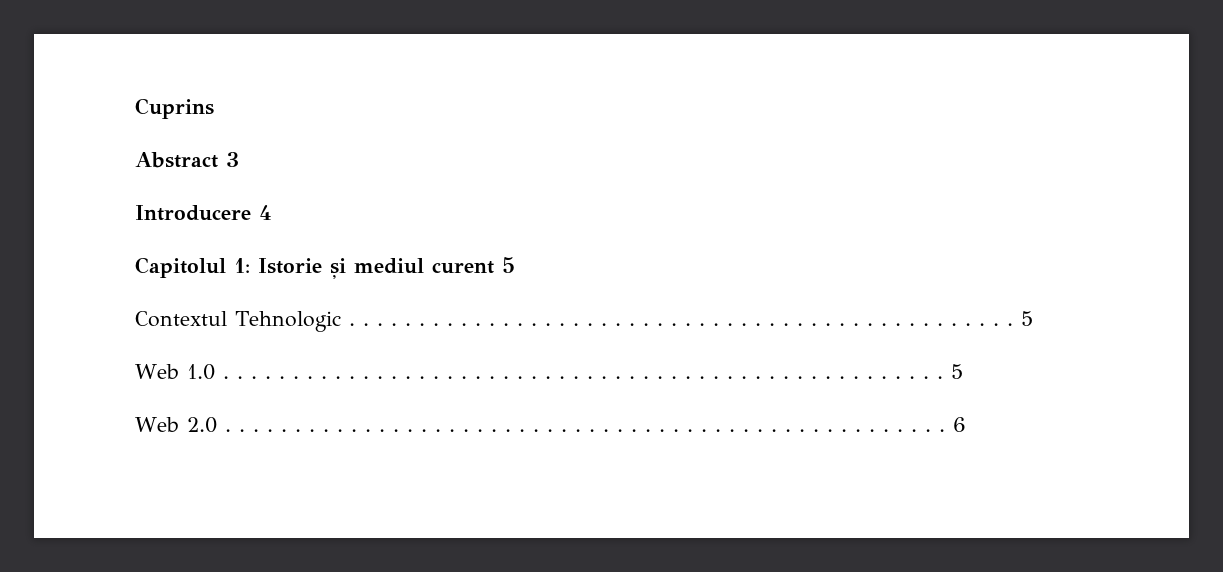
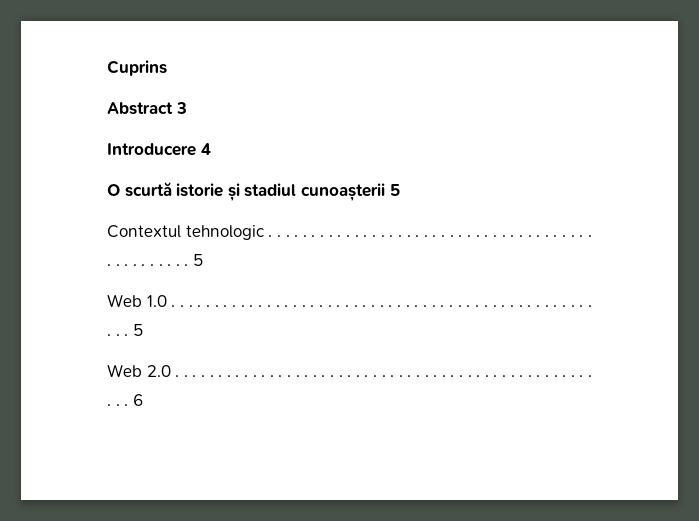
- Capitolul 1: Istorie și mediul curent 5
+ O scurtă istorie și stadiul cunoașterii 5
- Contextul Tehnologic . . . . . . . . . . . . . . . . . . . . . . . . . . . . . . . . . . . . . . . . . . . . . . . .
+ Contextul tehnologic . . . . . . . . . . . . . . . . . . . . . . . . . . . . . . . . . . . . . . . . . . . . . . . .

